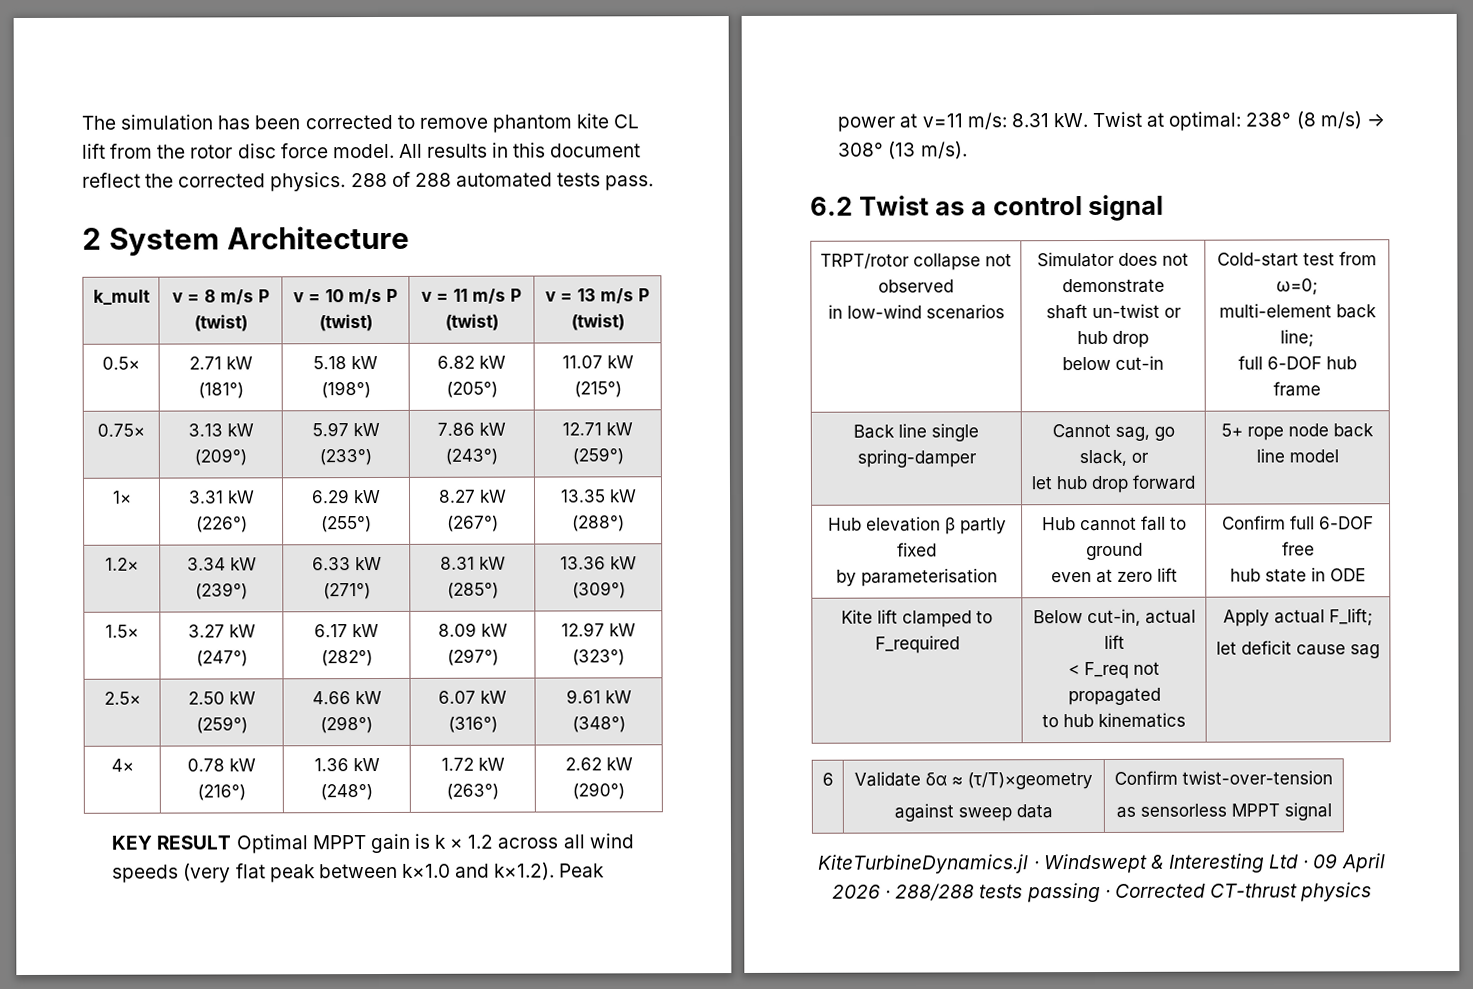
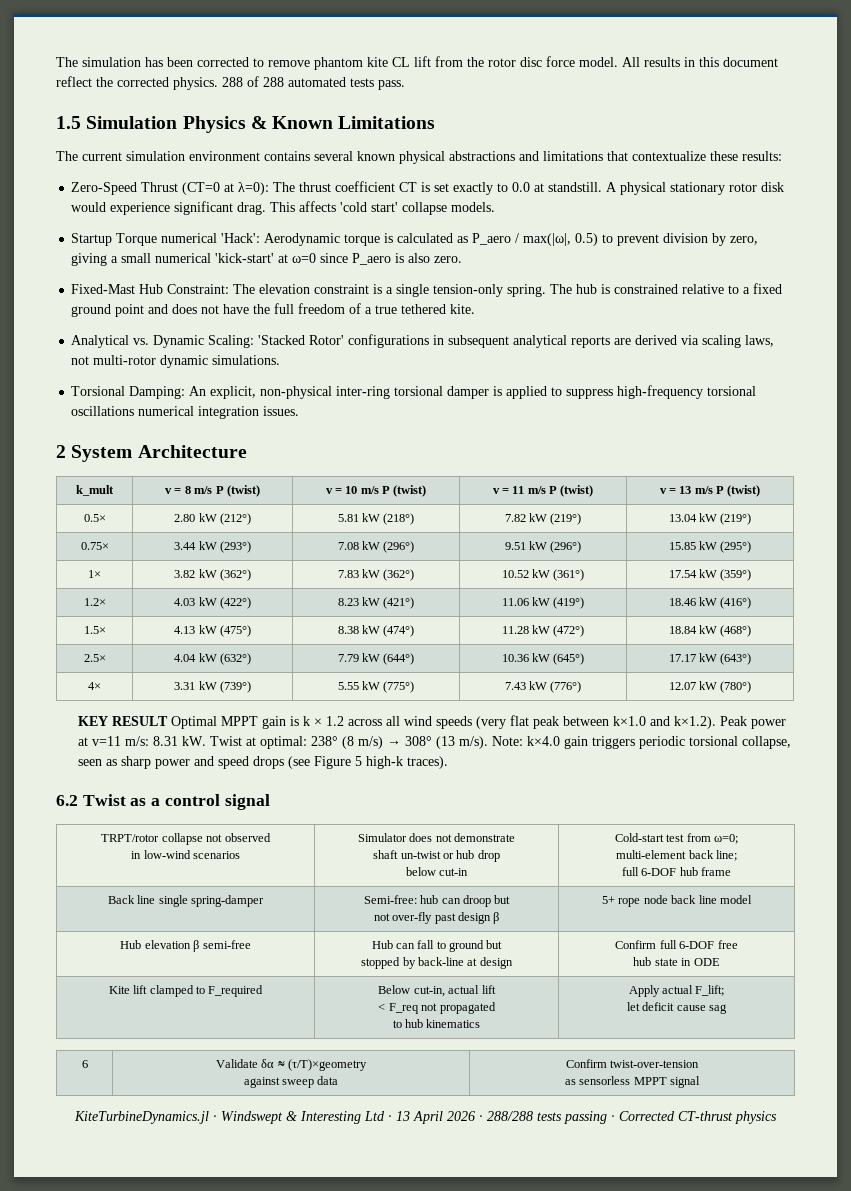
+ 1.5 Simulation Physics & Known Limitations
+ The current simulation environment contains several known physical abstractions and limitations that contextualize these results:
+ Zero-Speed Thrust (CT=0 at λ=0): The thrust coefficient CT is set exactly to 0.0 at standstill. A physical stationary rotor disk would experience significant drag. This affects 'cold start' collapse models.
+ Startup Torque numerical 'Hack': Aerodynamic torque is calculated as P_aero / max(|ω|, 0.5) to prevent division by zero, giving a small numerical 'kick-start' at ω=0 since P_aero is also zero.
+ Fixed-Mast Hub Constraint: The elevation constraint is a single tension-only spring. The hub is constrained relative to a fixed ground point and does not have the full freedom of a true tethered kite.
+ Analytical vs. Dynamic Scaling: 'Stacked Rotor' configurations in subsequent analytical reports are derived via scaling laws, not multi-rotor dynamic simulations.
+ Torsional Damping: An explicit, non-physical inter-ring torsional damper is applied to suppress high-frequency torsional oscillations numerical integration issues.
- 0.5× | 2.71 kW (181°) | 5.18 kW (198°) | 6.82 kW (205°) | 11.07 kW (215°)
- 0.75× | 3.13 kW (209°) | 5.97 kW (233°) | 7.86 kW (243°) | 12.71 kW (259°)
- 1× | 3.31 kW (226°) | 6.29 kW (255°) | 8.27 kW (267°) | 13.35 kW (288°)
- 1.2× | 3.34 kW (239°) | 6.33 kW (271°) | 8.31 kW (285°) | 13.36 kW (309°)
- 1.5× | 3.27 kW (247°) | 6.17 kW (282°) | 8.09 kW (297°) | 12.97 kW (323°)
- 2.5× | 2.50 kW (259°) | 4.66 kW (298°) | 6.07 kW (316°) | 9.61 kW (348°)
- 4× | 0.78 kW (216°) | 1.36 kW (248°) | 1.72 kW (263°) | 2.62 kW (290°)
+ 0.5× | 2.80 kW (212°) | 5.81 kW (218°) | 7.82 kW (219°) | 13.04 kW (219°)
+ 0.75× | 3.44 kW (293°) | 7.08 kW (296°) | 9.51 kW (296°) | 15.85 kW (295°)
+ 1× | 3.82 kW (362°) | 7.83 kW (362°) | 10.52 kW (361°) | 17.54 kW (359°)
+ 1.2× | 4.03 kW (422°) | 8.23 kW (421°) | 11.06 kW (419°) | 18.46 kW (416°)
+ 1.5× | 4.13 kW (475°) | 8.38 kW (474°) | 11.28 kW (472°) | 18.84 kW (468°)
+ 2.5× | 4.04 kW (632°) | 7.79 kW (644°) | 10.36 kW (645°) | 17.17 kW (643°)
+ 4× | 3.31 kW (739°) | 5.55 kW (775°) | 7.43 kW (776°) | 12.07 kW (780°)
+ Note: k×4.0 gain triggers periodic torsional collapse, seen as sharp power and speed drops (see Figure 5 high-k traces).
- Back line single spring-damper | Cannot sag, go slack, or
- let hub drop forward | 5+ rope node back line model
+ Back line single spring-damper | Semi-free: hub can droop but
+ not over-fly past design β | 5+ rope node back line model
- Hub elevation β partly fixed
- by parameterisation | Hub cannot fall to ground
- even at zero lift | Confirm full 6-DOF free
+ Hub elevation β semi-free | Hub can fall to ground but
+ stopped by back-line at design | Confirm full 6-DOF free
- KiteTurbineDynamics.jl · Windswept & Interesting Ltd · 09 April 2026 · 288/288 tests passing · Corrected CT-thrust physics
+ KiteTurbineDynamics.jl · Windswept & Interesting Ltd · 13 April 2026 · 288/288 tests passing · Corrected CT-thrust physics

